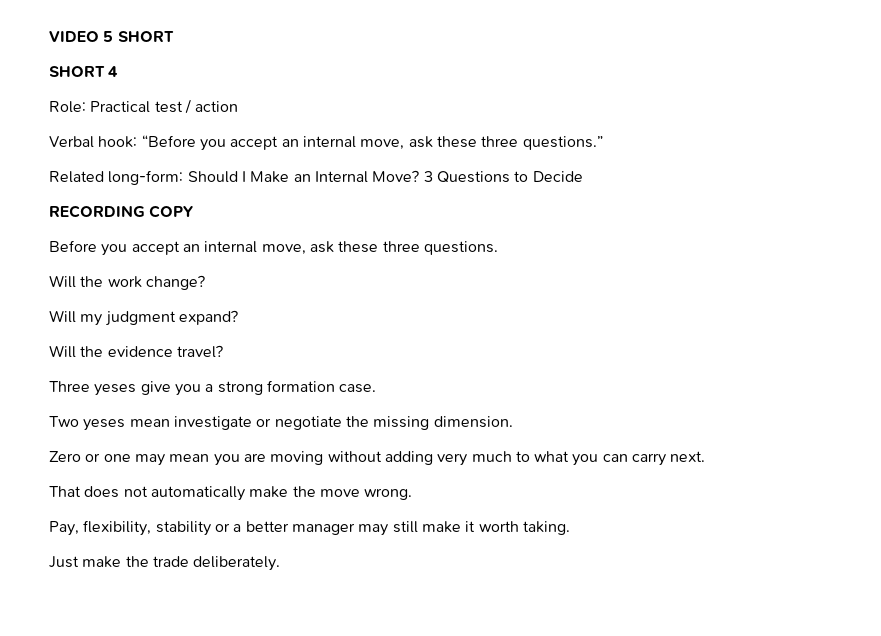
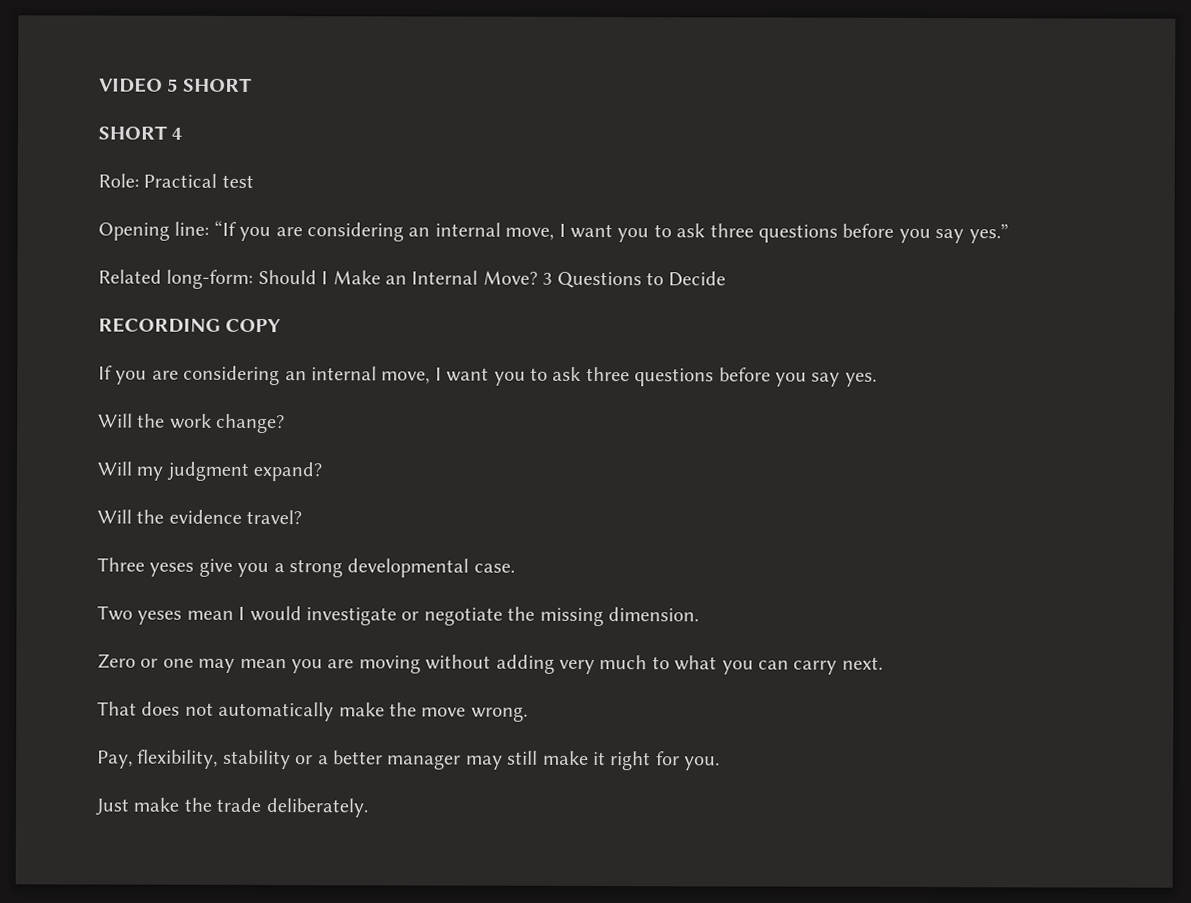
- Role: Practical test / action
- Verbal hook: “Before you accept an internal move, ask these three questions.”
+ Role: Practical test
+ Opening line: “If you are considering an internal move, I want you to ask three questions before you say yes.”
- Before you accept an internal move, ask these three questions.
+ If you are considering an internal move, I want you to ask three questions before you say yes.
- Three yeses give you a strong formation case.
+ Three yeses give you a strong developmental case.
- Two yeses mean investigate or negotiate the missing dimension.
+ Two yeses mean I would investigate or negotiate the missing dimension.
- Pay, flexibility, stability or a better manager may still make it worth taking.
+ Pay, flexibility, stability or a better manager may still make it right for you.

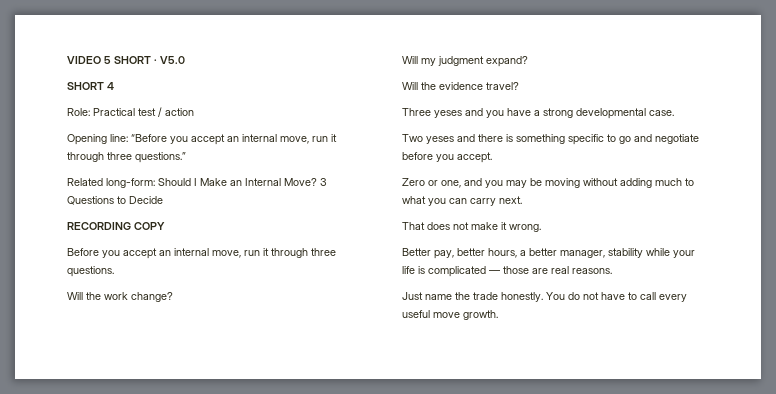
- VIDEO 5 SHORT
+ VIDEO 5 SHORT · V5.0
- Role: Practical test
+ Role: Practical test / action
- Opening line: “If you are considering an internal move, I want you to ask three questions before you say yes.”
+ Opening line: “Before you accept an internal move, run it through three questions.”
- If you are considering an internal move, I want you to ask three questions before you say yes.
+ Before you accept an internal move, run it through three questions.
- Three yeses give you a strong developmental case.
+ Three yeses and you have a strong developmental case.
- Two yeses mean I would investigate or negotiate the missing dimension.
- Zero or one may mean you are moving without adding very much to what you can carry next.
+ Two yeses and there is something specific to go and negotiate before you accept.
+ Zero or one, and you may be moving without adding much to what you can carry next.
- That does not automatically make the move wrong.
- Pay, flexibility, stability or a better manager may still make it right for you.
+ That does not make it wrong.
+ Better pay, better hours, a better manager, stability while your life is complicated — those are real reasons.
- Just make the trade deliberately.
+ Just name the trade honestly. You do not have to call every useful move growth.

